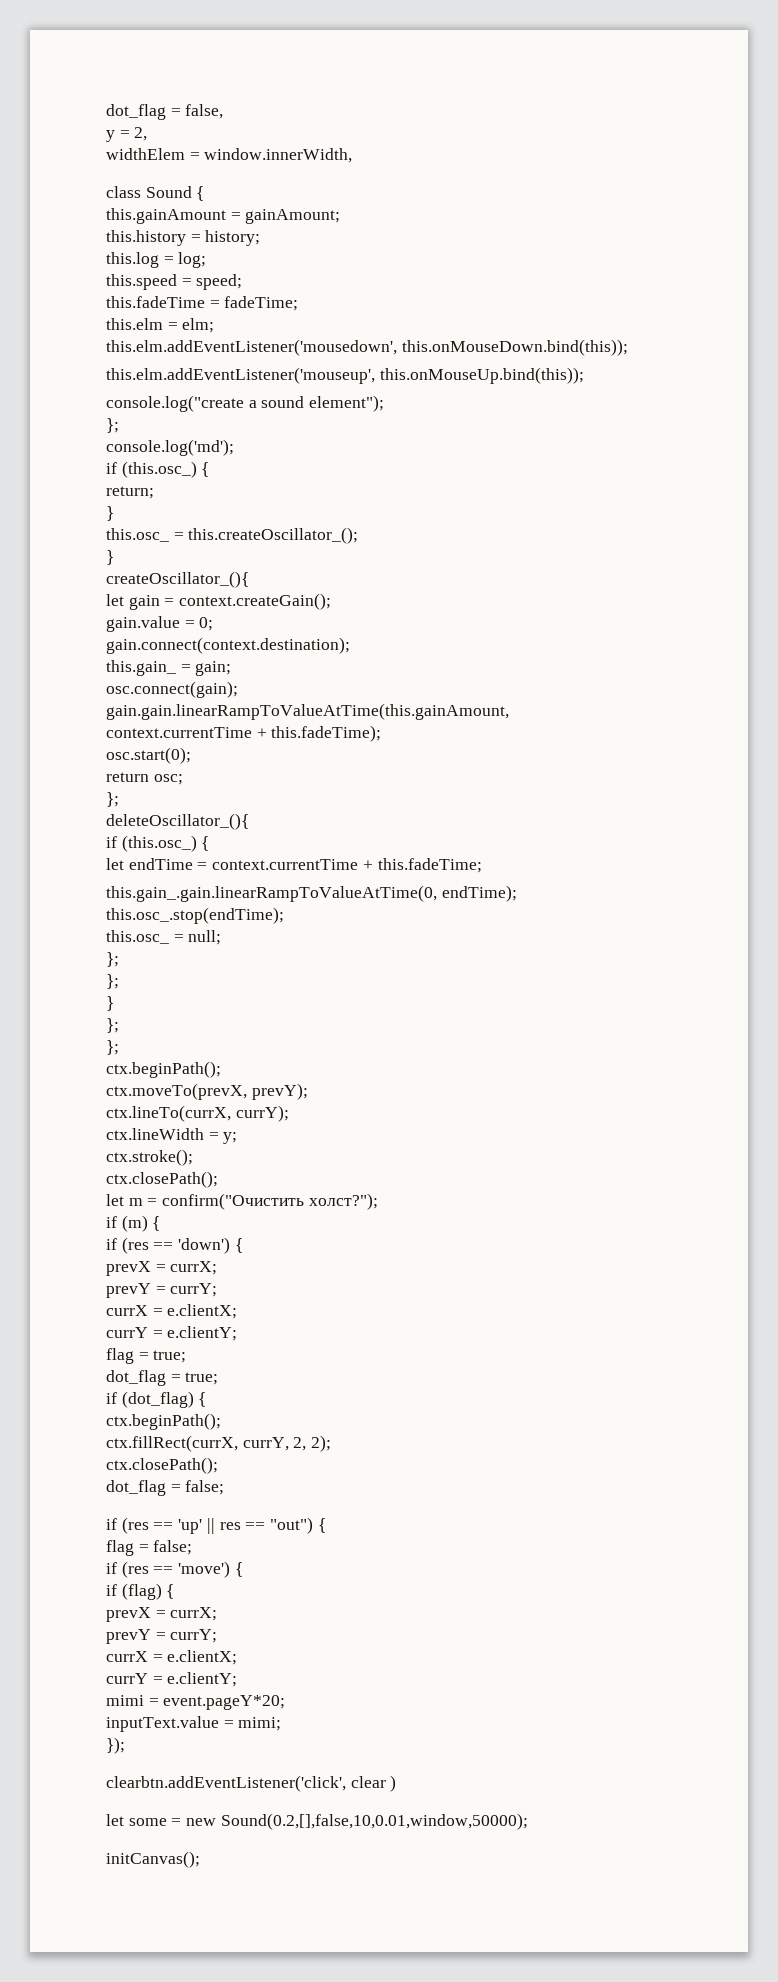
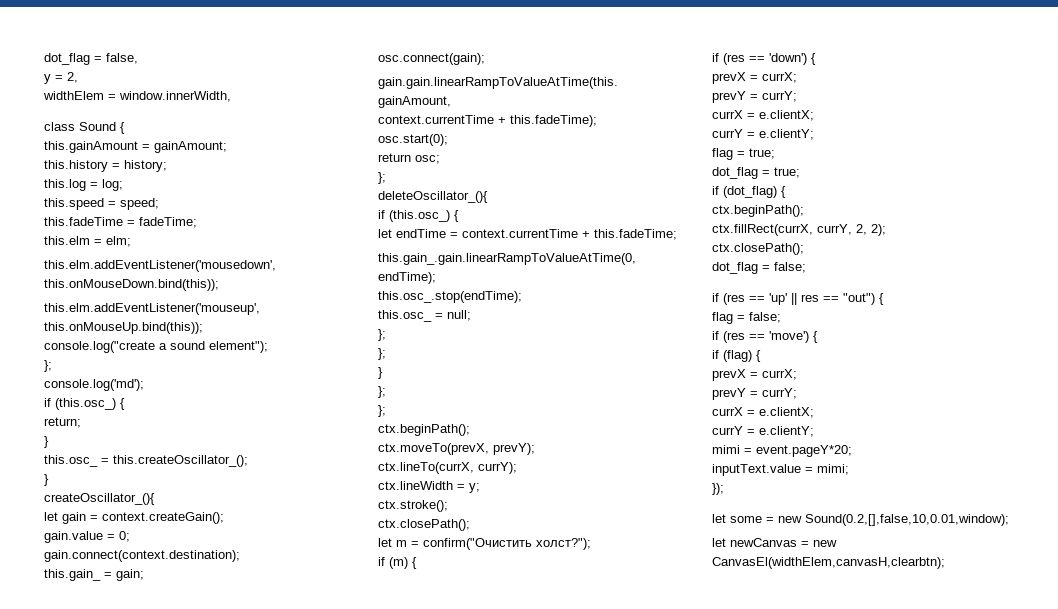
- clearbtn.addEventListener('click', clear )
- let some = new Sound(0.2,[],false,10,0.01,window,50000);
- initCanvas();
+ let some = new Sound(0.2,[],false,10,0.01,window);
+ let newCanvas = new CanvasEl(widthElem,canvasH,clearbtn);

